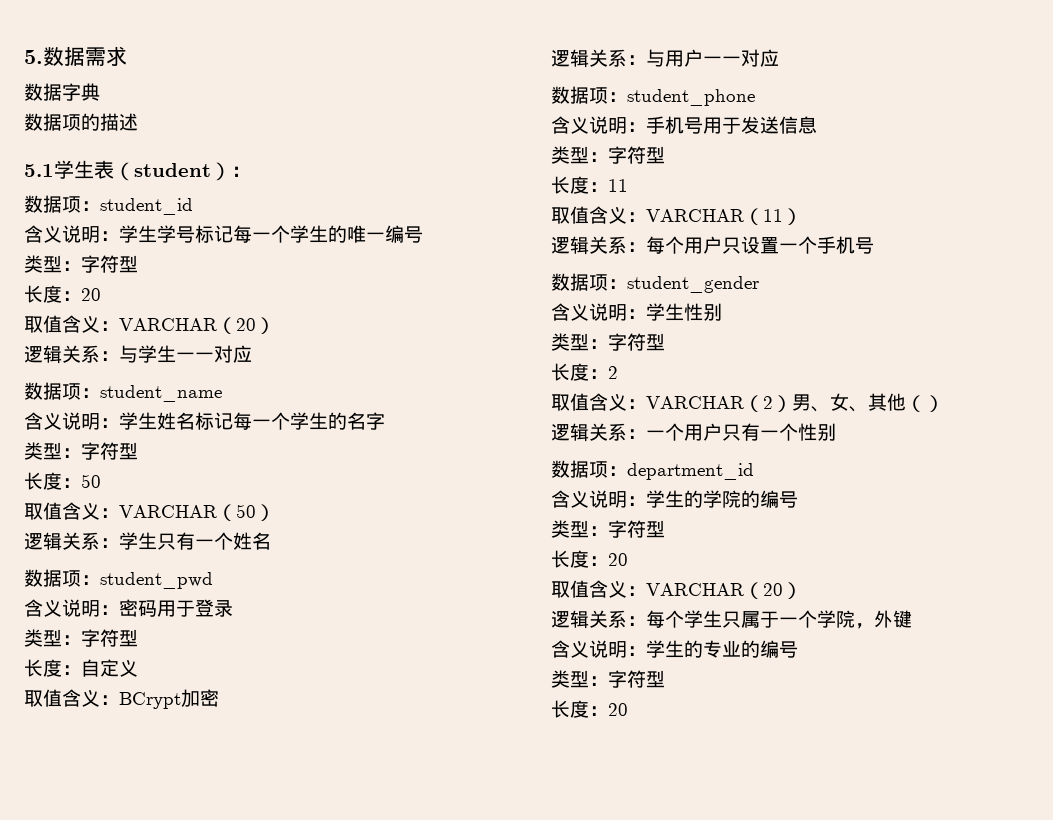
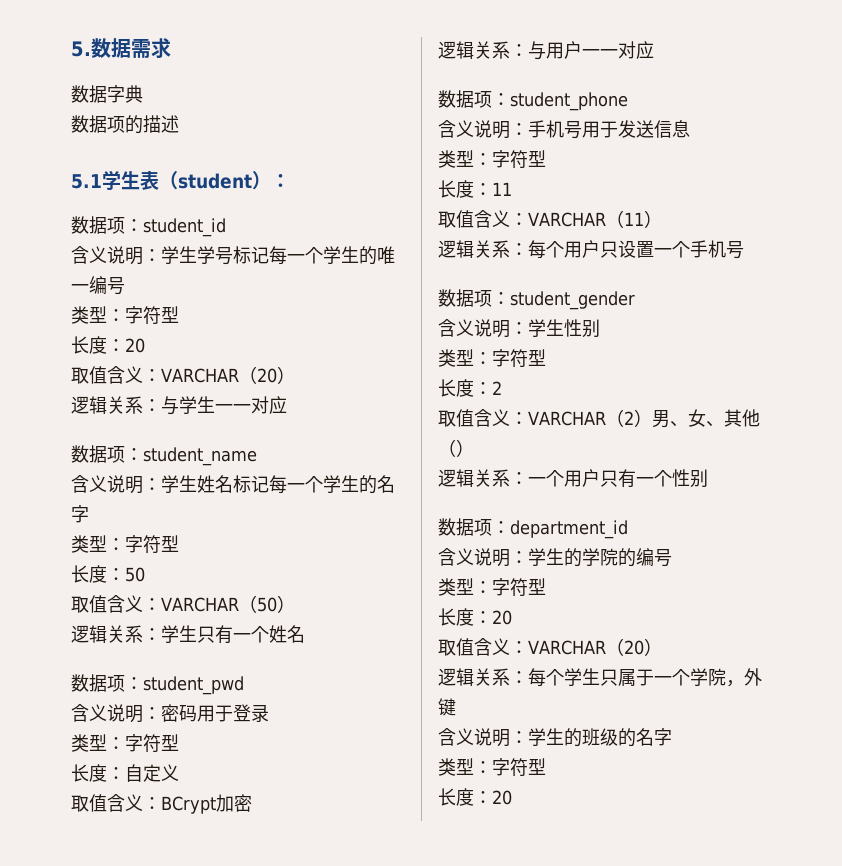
- 含义说明：学生的专业的编号
+ 含义说明：学生的班级的名字

